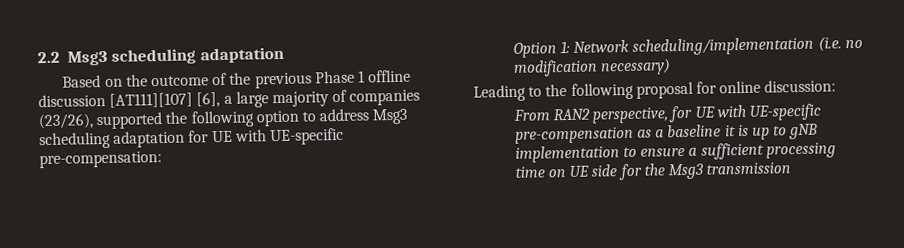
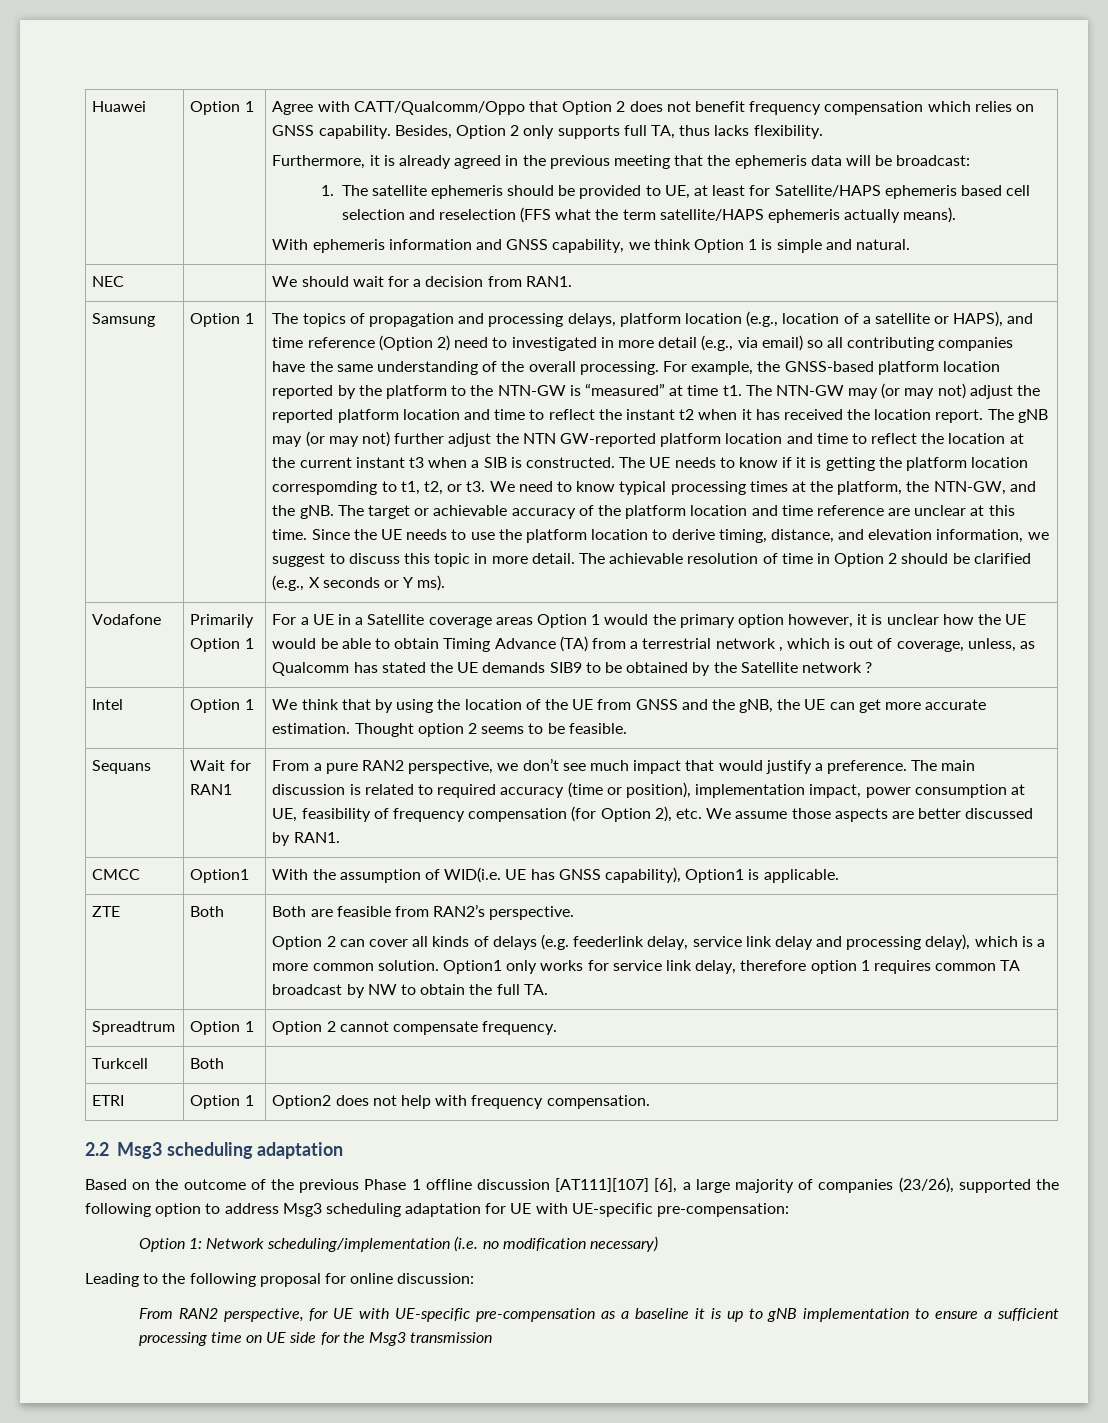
+ Huawei | Option 1 | Agree with CATT/Qualcomm/Oppo that Option 2 does not benefit frequency compensation which relies on GNSS capability. Besides, Option 2 only supports full TA, thus lacks flexibility.
+ Furthermore, it is already agreed in the previous meeting that the ephemeris data will be broadcast:
+ 1. The satellite ephemeris should be provided to UE, at least for Satellite/HAPS ephemeris based cell selection and reselection (FFS what the term satellite/HAPS ephemeris actually means).
+ With ephemeris information and GNSS capability, we think Option 1 is simple and natural.
+ NEC | | We should wait for a decision from RAN1.
+ Samsung | Option 1 | The topics of propagation and processing delays, platform location (e.g., location of a satellite or HAPS), and time reference (Option 2) need to investigated in more detail (e.g., via email) so all contributing companies have the same understanding of the overall processing. For example, the GNSS-based platform location reported by the platform to the NTN-GW is “measured” at time t1. The NTN-GW may (or may not) adjust the reported platform location and time to reflect the instant t2 when it has received the location report. The gNB may (or may not) further adjust the NTN GW-reported platform location and time to reflect the location at the current instant t3 when a SIB is constructed. The UE needs to know if it is getting the platform location correspomding to t1, t2, or t3. We need to know typical processing times at the platform, the NTN-GW, and the gNB. The target or achievable accuracy of the platform location and time reference are unclear at this time. Since the UE needs to use the platform location to derive timing, distance, and elevation information, we suggest to discuss this topic in more detail. The achievable resolution of time in Option 2 should be clarified (e.g., X seconds or Y ms).
+ Vodafone | Primarily Option 1 | For a UE in a Satellite coverage areas Option 1 would the primary option however, it is unclear how the UE would be able to obtain Timing Advance (TA) from a terrestrial network , which is out of coverage, unless, as Qualcomm has stated the UE demands SIB9 to be obtained by the Satellite network ?
+ Intel | Option 1 | We think that by using the location of the UE from GNSS and the gNB, the UE can get more accurate estimation. Thought option 2 seems to be feasible.
+ Sequans | Wait for RAN1 | From a pure RAN2 perspective, we don’t see much impact that would justify a preference. The main discussion is related to required accuracy (time or position), implementation impact, power consumption at UE, feasibility of frequency compensation (for Option 2), etc. We assume those aspects are better discussed by RAN1.
+ CMCC | Option1 | With the assumption of WID(i.e. UE has GNSS capability), Option1 is applicable.
+ ZTE | Both | Both are feasible from RAN2’s perspective.
+ Option 2 can cover all kinds of delays (e.g. feederlink delay, service link delay and processing delay), which is a more common solution. Option1 only works for service link delay, therefore option 1 requires common TA broadcast by NW to obtain the full TA.
+ Spreadtrum | Option 1 | Option 2 cannot compensate frequency.
+ Turkcell | Both |
+ ETRI | Option 1 | Option2 does not help with frequency compensation.

